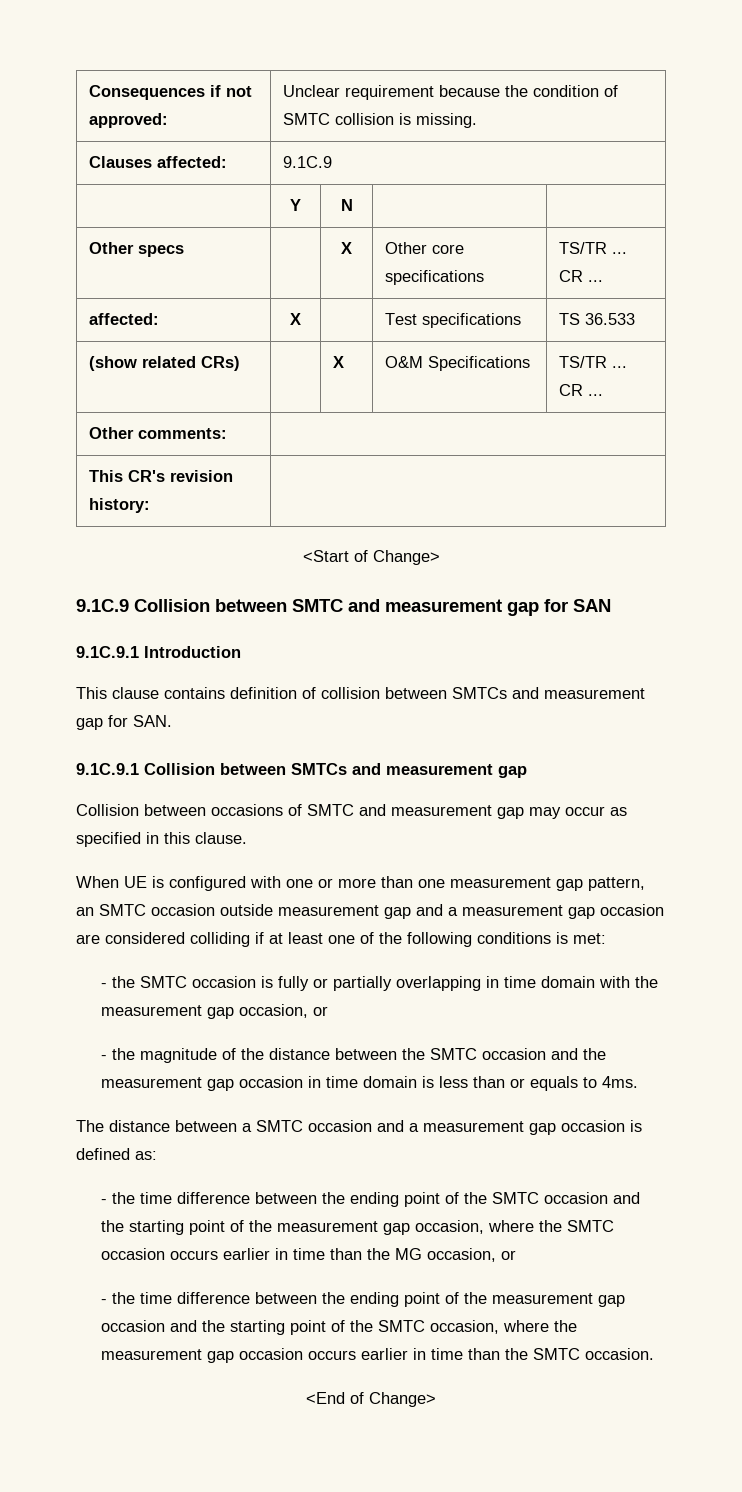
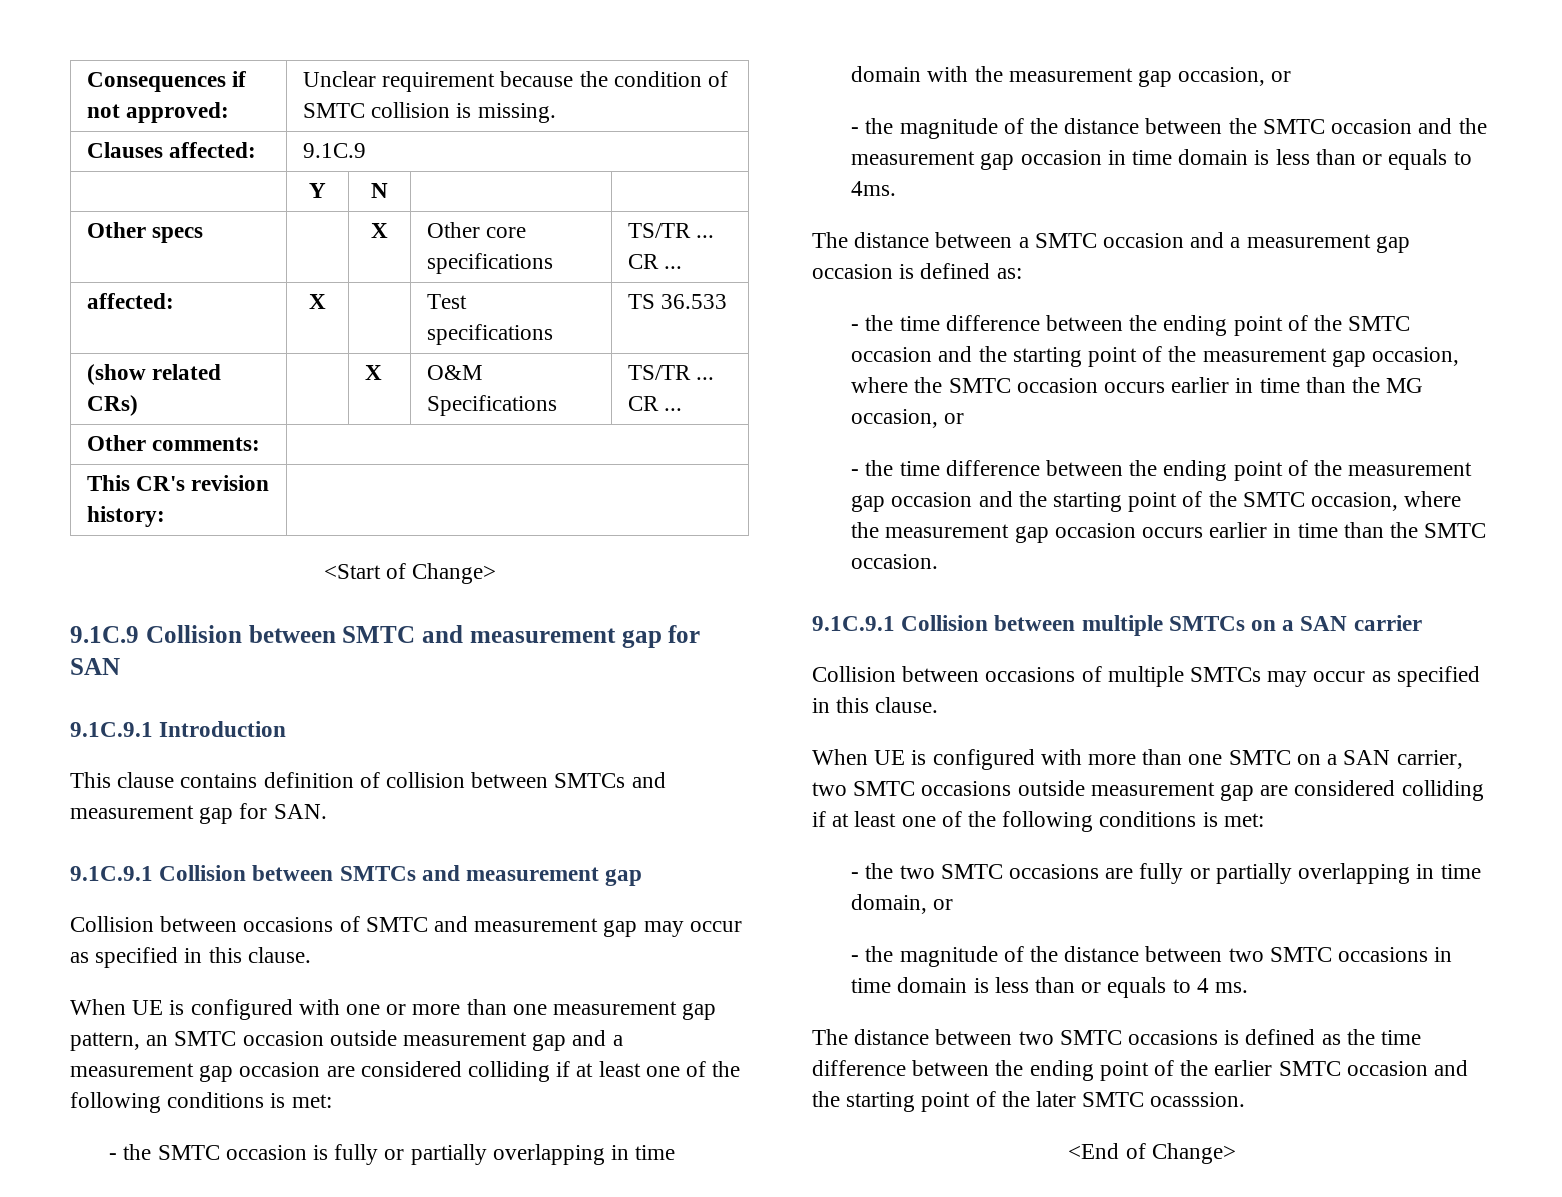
+ 9.1C.9.1 Collision between multiple SMTCs on a SAN carrier
+ Collision between occasions of multiple SMTCs may occur as specified in this clause.
+ When UE is configured with more than one SMTC on a SAN carrier, two SMTC occasions outside measurement gap are considered colliding if at least one of the following conditions is met:
+ - the two SMTC occasions are fully or partially overlapping in time domain, or
+ - the magnitude of the distance between two SMTC occasions in time domain is less than or equals to 4 ms.
+ The distance between two SMTC occasions is defined as the time difference between the ending point of the earlier SMTC occasion and the starting point of the later SMTC ocasssion.

